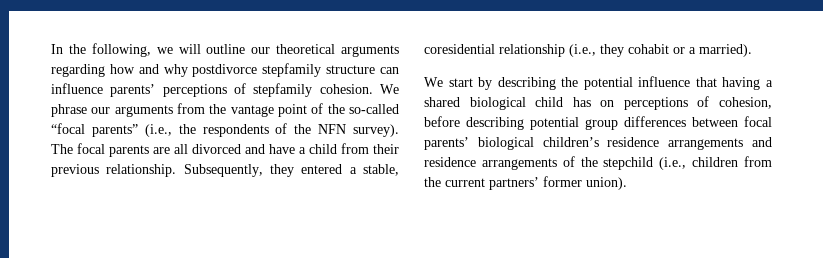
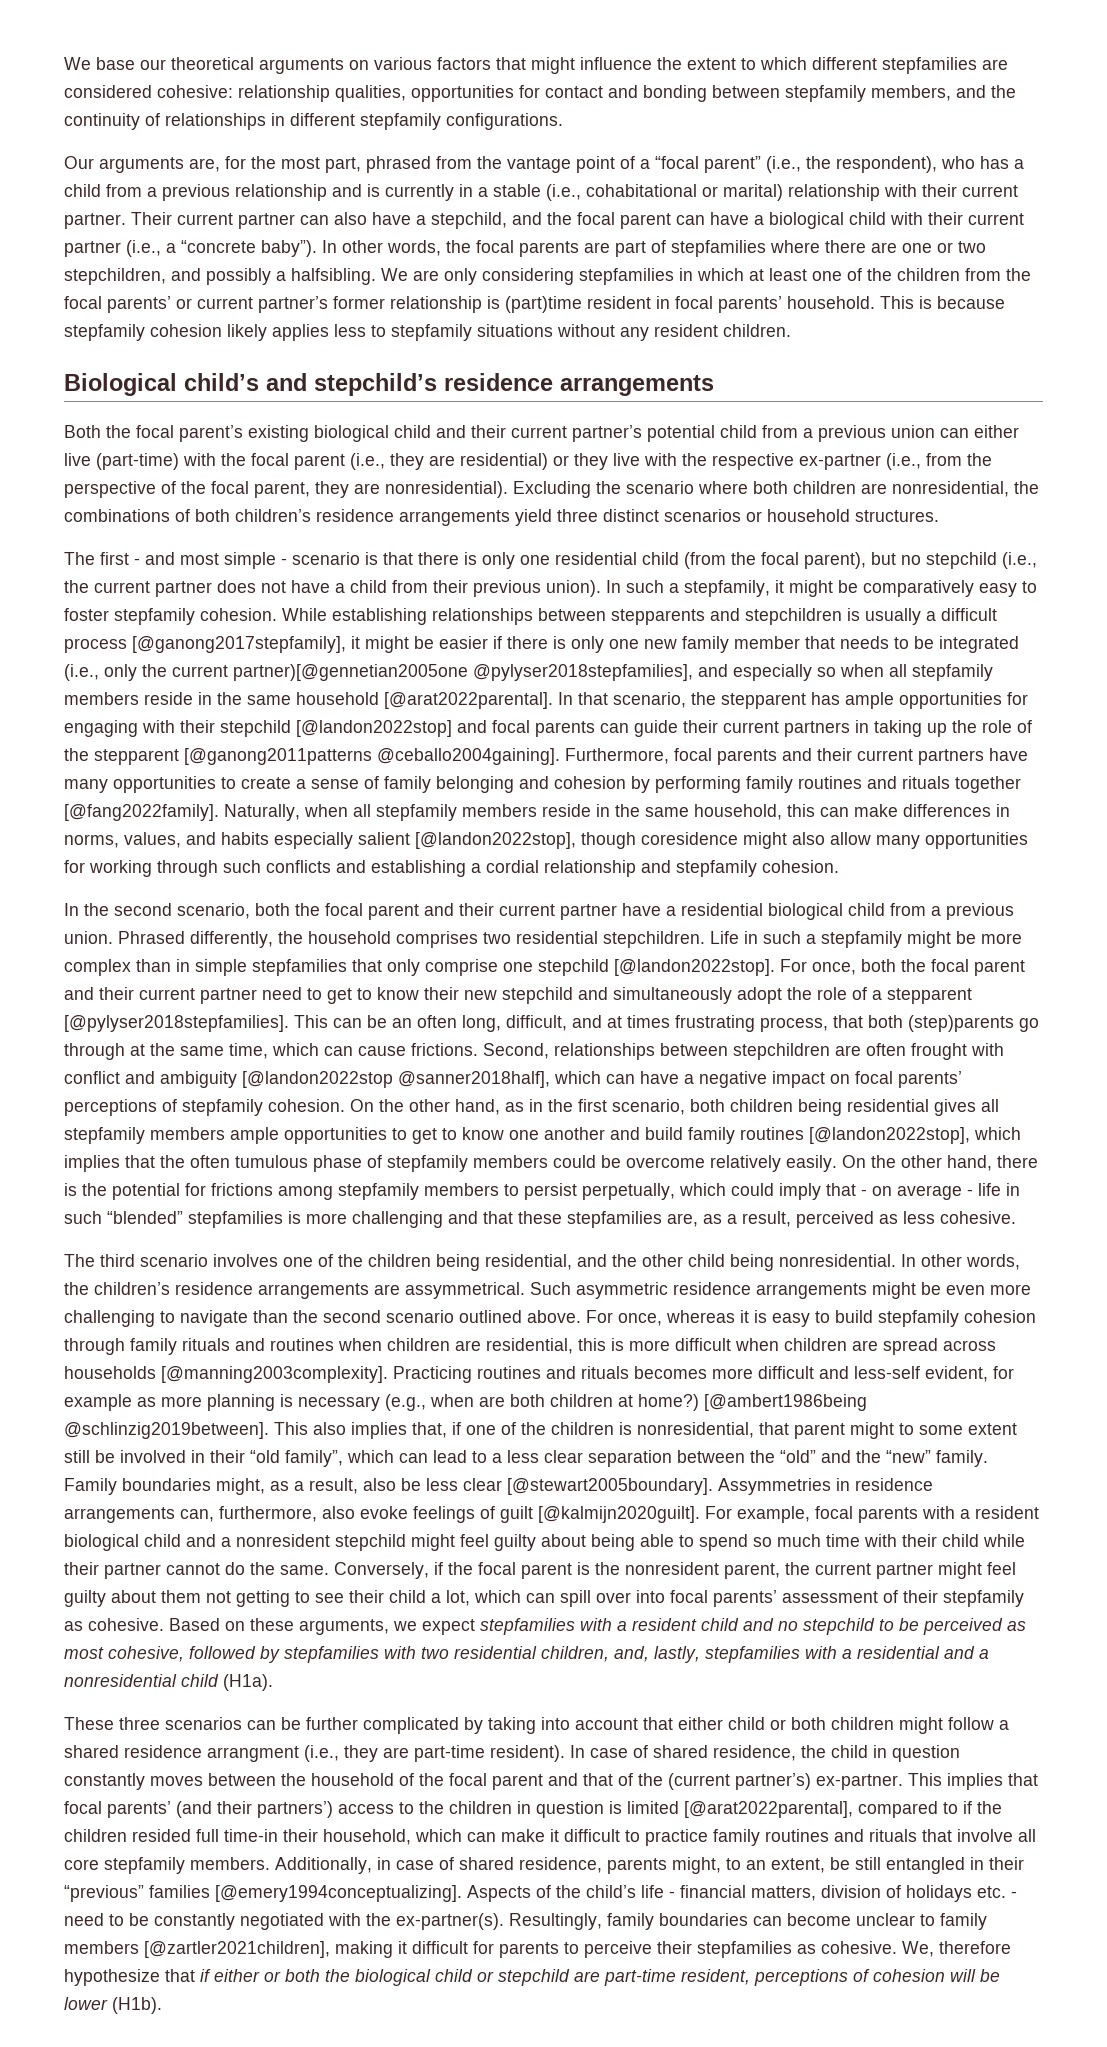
- In the following, we will outline our theoretical arguments regarding how and why postdivorce stepfamily structure can influence parents’ perceptions of stepfamily cohesion. We phrase our arguments from the vantage point of the so-called “focal parents” (i.e., the respondents of the NFN survey). The focal parents are all divorced and have a child from their previous relationship. Subsequently, they entered a stable, coresidential relationship (i.e., they cohabit or a married).
- We start by describing the potential influence that having a shared biological child has on perceptions of cohesion, before describing potential group differences between focal parents’ biological children’s residence arrangements and residence arrangements of the stepchild (i.e., children from the current partners’ former union).
+ We base our theoretical arguments on various factors that might influence the extent to which different stepfamilies are considered cohesive: relationship qualities, opportunities for contact and bonding between stepfamily members, and the continuity of relationships in different stepfamily configurations.
+ Our arguments are, for the most part, phrased from the vantage point of a “focal parent” (i.e., the respondent), who has a child from a previous relationship and is currently in a stable (i.e., cohabitational or marital) relationship with their current partner. Their current partner can also have a stepchild, and the focal parent can have a biological child with their current partner (i.e., a “concrete baby”). In other words, the focal parents are part of stepfamilies where there are one or two stepchildren, and possibly a halfsibling. We are only considering stepfamilies in which at least one of the children from the focal parents’ or current partner’s former relationship is (part)time resident in focal parents’ household. This is because stepfamily cohesion likely applies less to stepfamily situations without any resident children.
+ Biological child’s and stepchild’s residence arrangements
+ Both the focal parent’s existing biological child and their current partner’s potential child from a previous union can either live (part-time) with the focal parent (i.e., they are residential) or they live with the respective ex-partner (i.e., from the perspective of the focal parent, they are nonresidential). Excluding the scenario where both children are nonresidential, the combinations of both children’s residence arrangements yield three distinct scenarios or household structures.
+ The first - and most simple - scenario is that there is only one residential child (from the focal parent), but no stepchild (i.e., the current partner does not have a child from their previous union). In such a stepfamily, it might be comparatively easy to foster stepfamily cohesion. While establishing relationships between stepparents and stepchildren is usually a difficult process [@ganong2017stepfamily], it might be easier if there is only one new family member that needs to be integrated (i.e., only the current partner)[@gennetian2005one @pylyser2018stepfamilies], and especially so when all stepfamily members reside in the same household [@arat2022parental]. In that scenario, the stepparent has ample opportunities for engaging with their stepchild [@landon2022stop] and focal parents can guide their current partners in taking up the role of the stepparent [@ganong2011patterns @ceballo2004gaining]. Furthermore, focal parents and their current partners have many opportunities to create a sense of family belonging and cohesion by performing family routines and rituals together [@fang2022family]. Naturally, when all stepfamily members reside in the same household, this can make differences in norms, values, and habits especially salient [@landon2022stop], though coresidence might also allow many opportunities for working through such conflicts and establishing a cordial relationship and stepfamily cohesion.
+ In the second scenario, both the focal parent and their current partner have a residential biological child from a previous union. Phrased differently, the household comprises two residential stepchildren. Life in such a stepfamily might be more complex than in simple stepfamilies that only comprise one stepchild [@landon2022stop]. For once, both the focal parent and their current partner need to get to know their new stepchild and simultaneously adopt the role of a stepparent [@pylyser2018stepfamilies]. This can be an often long, difficult, and at times frustrating process, that both (step)parents go through at the same time, which can cause frictions. Second, relationships between stepchildren are often frought with conflict and ambiguity [@landon2022stop @sanner2018half], which can have a negative impact on focal parents’ perceptions of stepfamily cohesion. On the other hand, as in the first scenario, both children being residential gives all stepfamily members ample opportunities to get to know one another and build family routines [@landon2022stop], which implies that the often tumulous phase of stepfamily members could be overcome relatively easily. On the other hand, there is the potential for frictions among stepfamily members to persist perpetually, which could imply that - on average - life in such “blended” stepfamilies is more challenging and that these stepfamilies are, as a result, perceived as less cohesive.
+ The third scenario involves one of the children being residential, and the other child being nonresidential. In other words, the children’s residence arrangements are assymmetrical. Such asymmetric residence arrangements might be even more challenging to navigate than the second scenario outlined above. For once, whereas it is easy to build stepfamily cohesion through family rituals and routines when children are residential, this is more difficult when children are spread across households [@manning2003complexity]. Practicing routines and rituals becomes more difficult and less-self evident, for example as more planning is necessary (e.g., when are both children at home?) [@ambert1986being @schlinzig2019between]. This also implies that, if one of the children is nonresidential, that parent might to some extent still be involved in their “old family”, which can lead to a less clear separation between the “old” and the “new” family. Family boundaries might, as a result, also be less clear [@stewart2005boundary]. Assymmetries in residence arrangements can, furthermore, also evoke feelings of guilt [@kalmijn2020guilt]. For example, focal parents with a resident biological child and a nonresident stepchild might feel guilty about being able to spend so much time with their child while their partner cannot do the same. Conversely, if the focal parent is the nonresident parent, the current partner might feel guilty about them not getting to see their child a lot, which can spill over into focal parents’ assessment of their stepfamily as cohesive. Based on these arguments, we expect stepfamilies with a resident child and no stepchild to be perceived as most cohesive, followed by stepfamilies with two residential children, and, lastly, stepfamilies with a residential and a nonresidential child (H1a).
+ These three scenarios can be further complicated by taking into account that either child or both children might follow a shared residence arrangment (i.e., they are part-time resident). In case of shared residence, the child in question constantly moves between the household of the focal parent and that of the (current partner’s) ex-partner. This implies that focal parents’ (and their partners’) access to the children in question is limited [@arat2022parental], compared to if the children resided full time-in their household, which can make it difficult to practice family routines and rituals that involve all core stepfamily members. Additionally, in case of shared residence, parents might, to an extent, be still entangled in their “previous” families [@emery1994conceptualizing]. Aspects of the child’s life - financial matters, division of holidays etc. - need to be constantly negotiated with the ex-partner(s). Resultingly, family boundaries can become unclear to family members [@zartler2021children], making it difficult for parents to perceive their stepfamilies as cohesive. We, therefore hypothesize that if either or both the biological child or stepchild are part-time resident, perceptions of cohesion will be lower (H1b).

